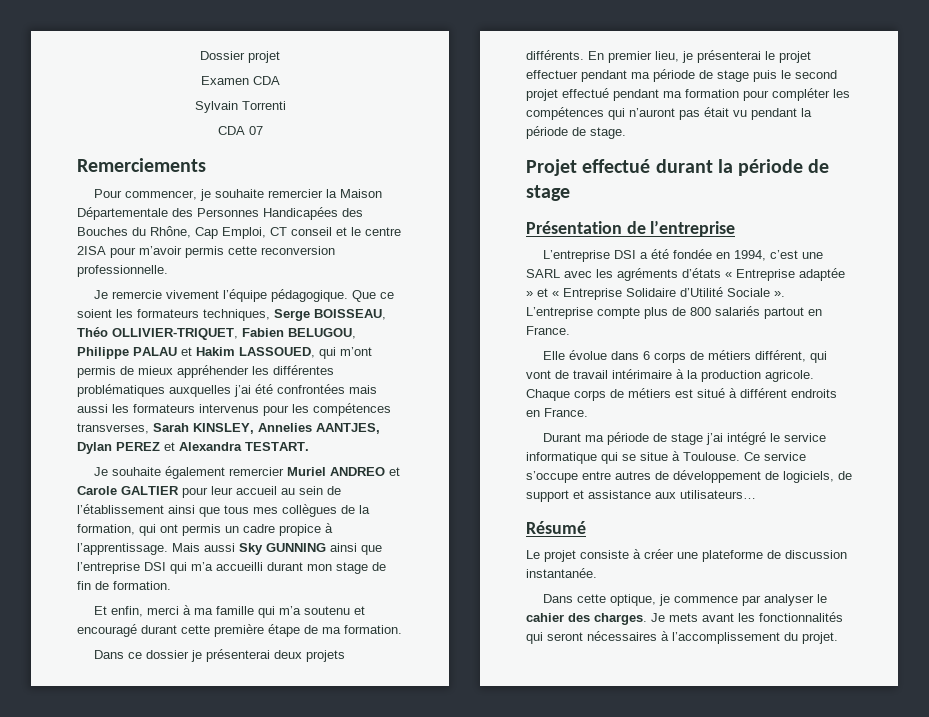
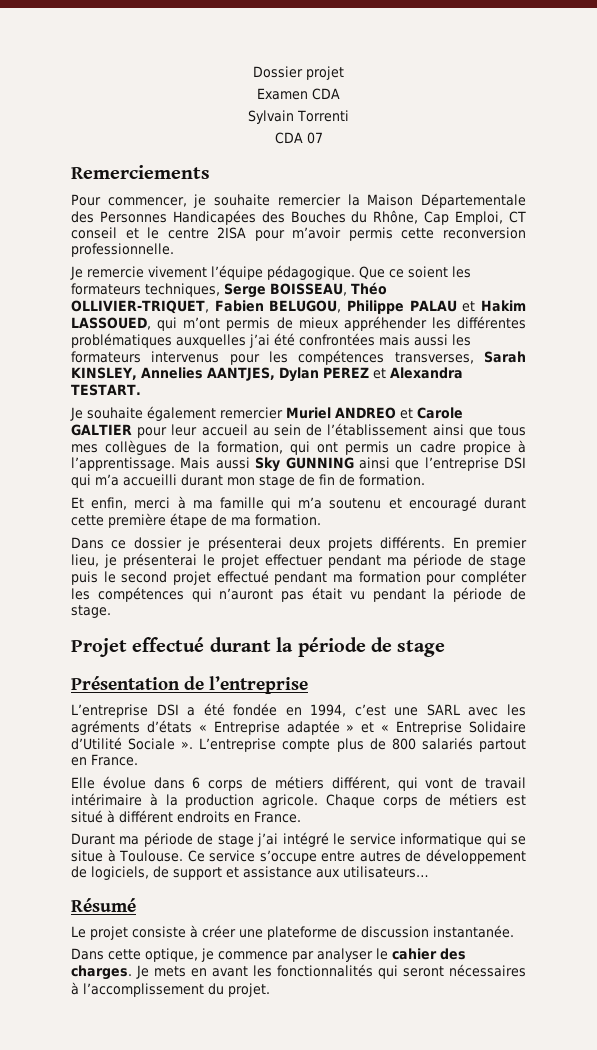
- Je mets avant les fonctionnalités qui seront nécessaires à l’accomplissement du projet.
+ Je mets en avant les fonctionnalités qui seront nécessaires à l’accomplissement du projet.

